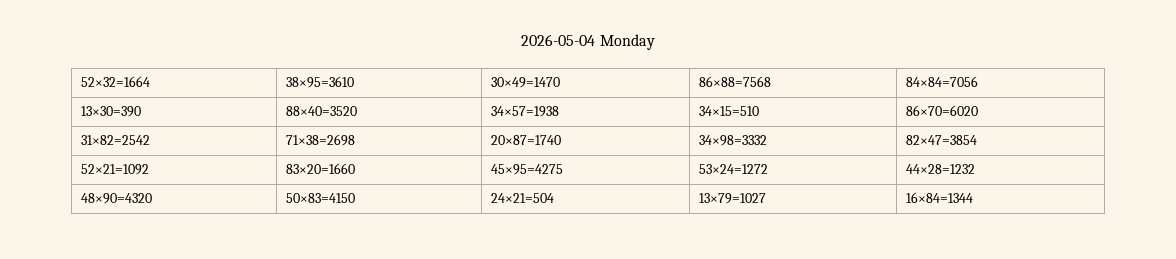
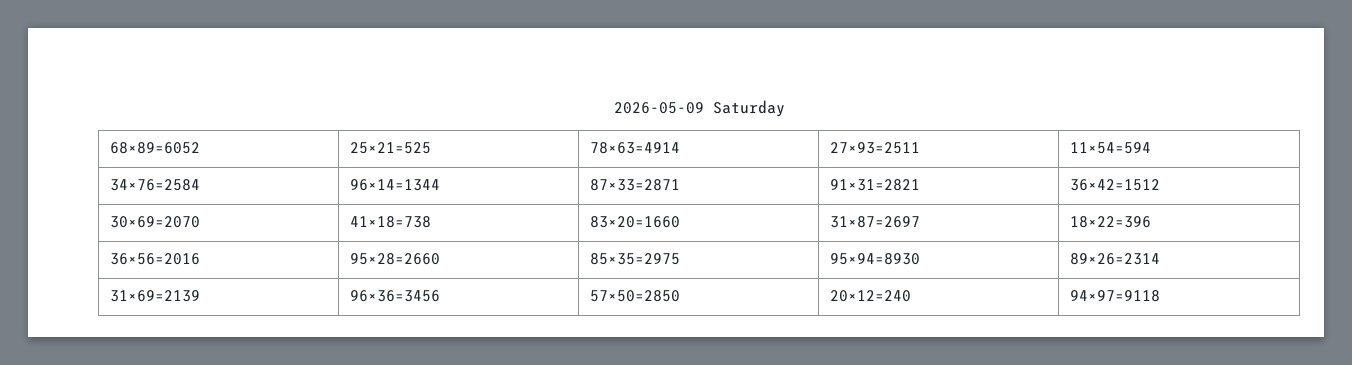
- 2026-05-04 Monday
- 52×32=1664 | 38×95=3610 | 30×49=1470 | 86×88=7568 | 84×84=7056
- 13×30=390 | 88×40=3520 | 34×57=1938 | 34×15=510 | 86×70=6020
- 31×82=2542 | 71×38=2698 | 20×87=1740 | 34×98=3332 | 82×47=3854
- 52×21=1092 | 83×20=1660 | 45×95=4275 | 53×24=1272 | 44×28=1232
- 48×90=4320 | 50×83=4150 | 24×21=504 | 13×79=1027 | 16×84=1344
+ 2026-05-09 Saturday
+ 68×89=6052 | 25×21=525 | 78×63=4914 | 27×93=2511 | 11×54=594
+ 34×76=2584 | 96×14=1344 | 87×33=2871 | 91×31=2821 | 36×42=1512
+ 30×69=2070 | 41×18=738 | 83×20=1660 | 31×87=2697 | 18×22=396
+ 36×56=2016 | 95×28=2660 | 85×35=2975 | 95×94=8930 | 89×26=2314
+ 31×69=2139 | 96×36=3456 | 57×50=2850 | 20×12=240 | 94×97=9118

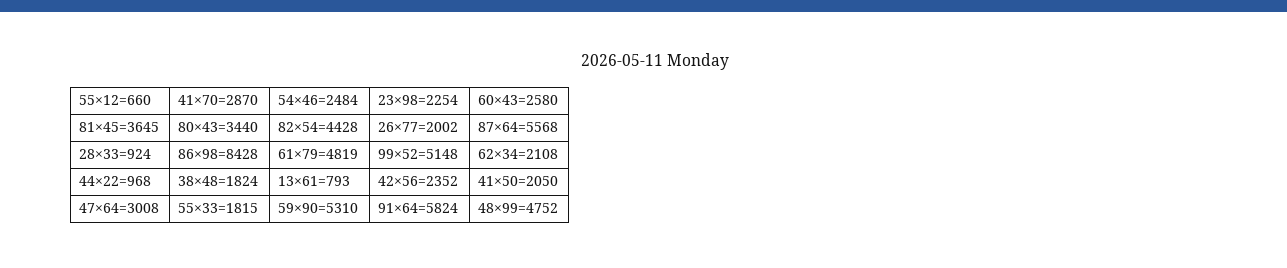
- 2026-05-09 Saturday
- 68×89=6052 | 25×21=525 | 78×63=4914 | 27×93=2511 | 11×54=594
- 34×76=2584 | 96×14=1344 | 87×33=2871 | 91×31=2821 | 36×42=1512
- 30×69=2070 | 41×18=738 | 83×20=1660 | 31×87=2697 | 18×22=396
- 36×56=2016 | 95×28=2660 | 85×35=2975 | 95×94=8930 | 89×26=2314
- 31×69=2139 | 96×36=3456 | 57×50=2850 | 20×12=240 | 94×97=9118
+ 2026-05-11 Monday
+ 55×12=660 | 41×70=2870 | 54×46=2484 | 23×98=2254 | 60×43=2580
+ 81×45=3645 | 80×43=3440 | 82×54=4428 | 26×77=2002 | 87×64=5568
+ 28×33=924 | 86×98=8428 | 61×79=4819 | 99×52=5148 | 62×34=2108
+ 44×22=968 | 38×48=1824 | 13×61=793 | 42×56=2352 | 41×50=2050
+ 47×64=3008 | 55×33=1815 | 59×90=5310 | 91×64=5824 | 48×99=4752

